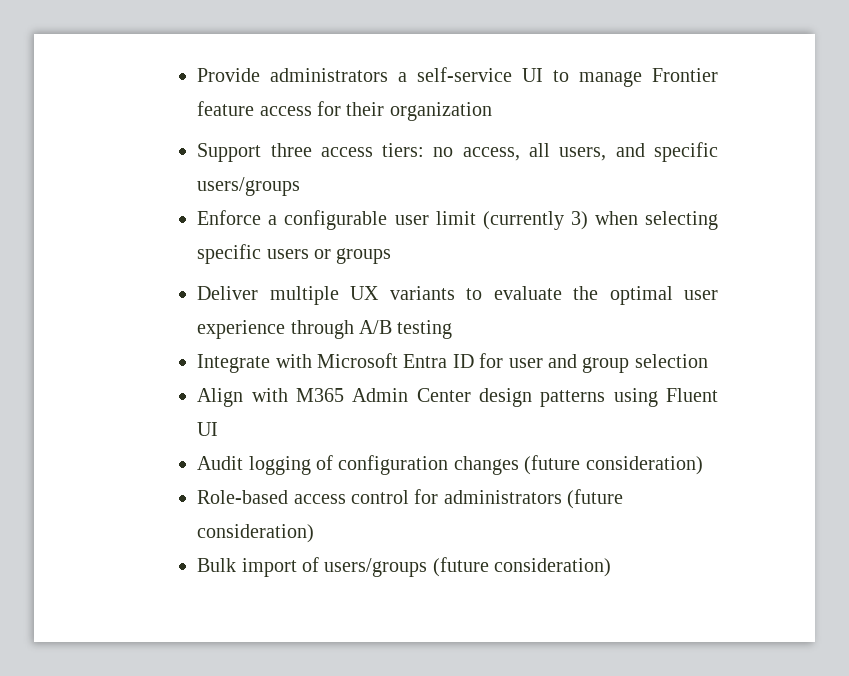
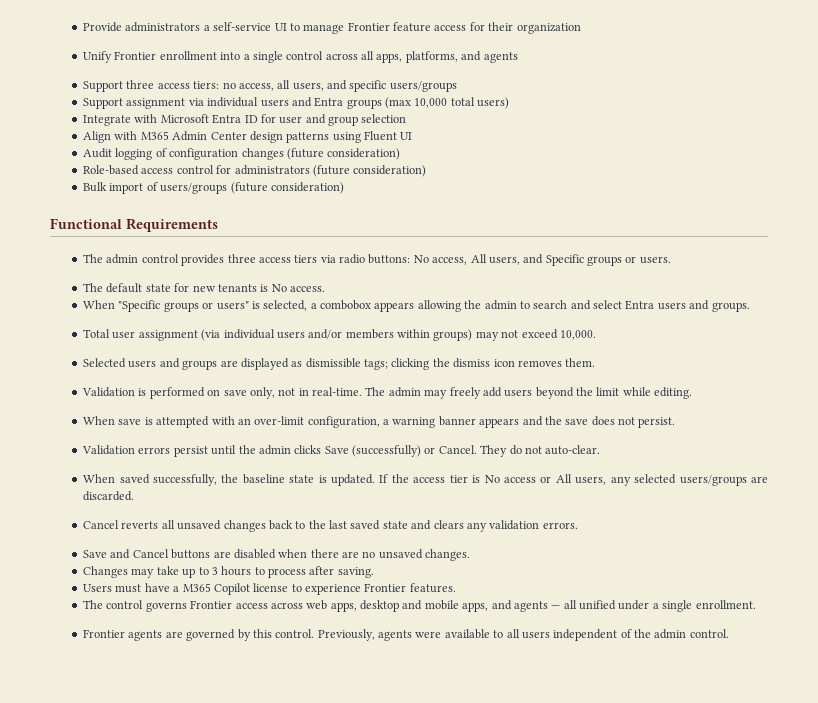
+ Unify Frontier enrollment into a single control across all apps, platforms, and agents
- Enforce a configurable user limit (currently 3) when selecting specific users or groups
- Deliver multiple UX variants to evaluate the optimal user experience through A/B testing
+ Support assignment via individual users and Entra groups (max 10,000 total users)
+ Functional Requirements
+ The admin control provides three access tiers via radio buttons: No access, All users, and Specific groups or users.
+ The default state for new tenants is No access.
+ When "Specific groups or users" is selected, a combobox appears allowing the admin to search and select Entra users and groups.
+ Total user assignment (via individual users and/or members within groups) may not exceed 10,000.
+ Selected users and groups are displayed as dismissible tags; clicking the dismiss icon removes them.
+ Validation is performed on save only, not in real-time. The admin may freely add users beyond the limit while editing.
+ When save is attempted with an over-limit configuration, a warning banner appears and the save does not persist.
+ Validation errors persist until the admin clicks Save (successfully) or Cancel. They do not auto-clear.
+ When saved successfully, the baseline state is updated. If the access tier is No access or All users, any selected users/groups are discarded.
+ Cancel reverts all unsaved changes back to the last saved state and clears any validation errors.
+ Save and Cancel buttons are disabled when there are no unsaved changes.
+ Changes may take up to 3 hours to process after saving.
+ Users must have a M365 Copilot license to experience Frontier features.
+ The control governs Frontier access across web apps, desktop and mobile apps, and agents — all unified under a single enrollment.
+ Frontier agents are governed by this control. Previously, agents were available to all users independent of the admin control.

